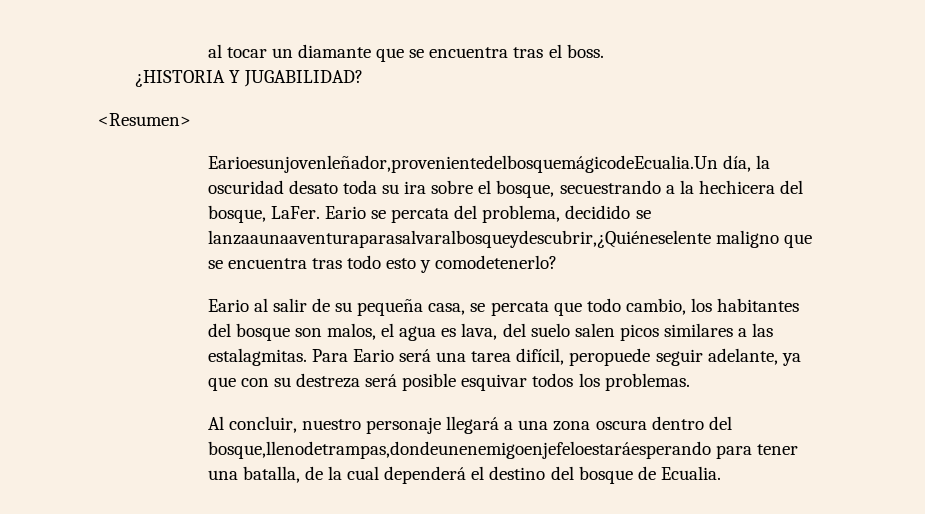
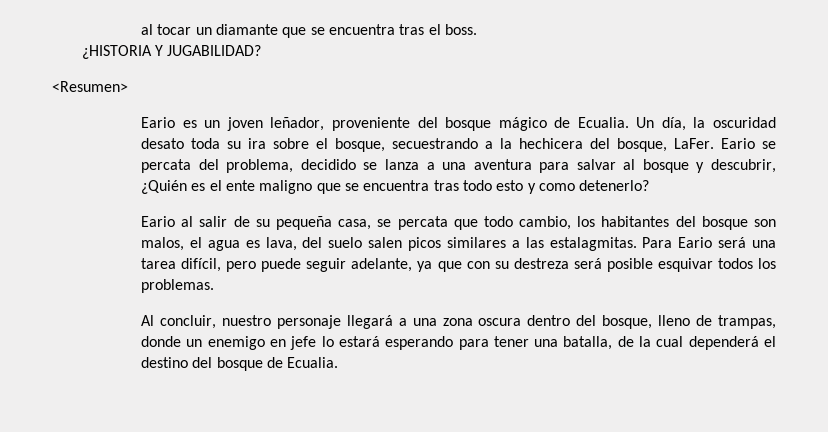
- Earioesunjovenleñador,provenientedelbosquemágicodeEcualia.Un día, la oscuridad desato toda su ira sobre el bosque, secuestrando a la hechicera del bosque, LaFer.
+ Eario es un joven leñador, proveniente del bosque mágico de Ecualia. Un día, la oscuridad desato toda su ira sobre el bosque, secuestrando a la hechicera del bosque, LaFer.
- Eario se percata del problema, decidido se lanzaaunaaventuraparasalvaralbosqueydescubrir,¿Quiéneselente maligno que se encuentra tras todo esto y comodetenerlo?
+ Eario se percata del problema, decidido se lanza a una aventura para salvar al bosque y descubrir, ¿Quién es el ente maligno que se encuentra tras todo esto y como detenerlo?
- Para Eario será una tarea difícil, peropuede seguir adelante, ya que con su destreza será posible esquivar todos los problemas.
+ Para Eario será una tarea difícil, pero puede seguir adelante, ya que con su destreza será posible esquivar todos los problemas.
- Al concluir, nuestro personaje llegará a una zona oscura dentro del bosque,llenodetrampas,dondeunenemigoenjefeloestaráesperando para tener una batalla, de la cual dependerá el destino del bosque de Ecualia.
+ Al concluir, nuestro personaje llegará a una zona oscura dentro del bosque, lleno de trampas, donde un enemigo en jefe lo estará esperando para tener una batalla, de la cual dependerá el destino del bosque de Ecualia.

